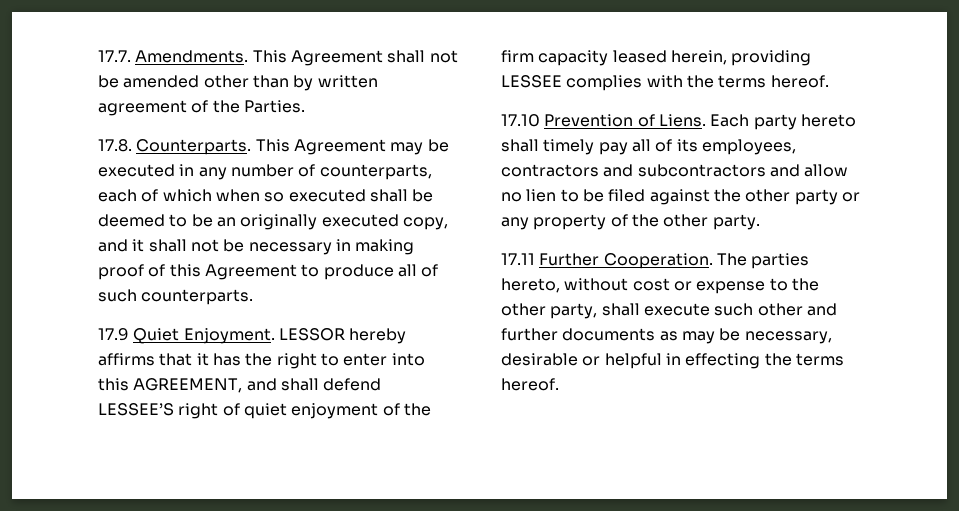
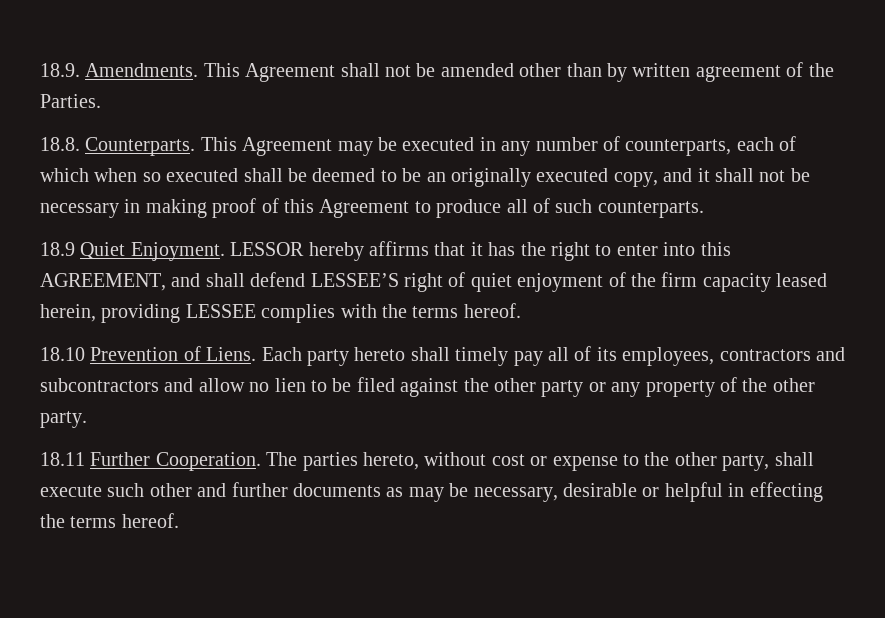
- 17.7. Amendments.
+ 18.9. Amendments.
- 17.8. Counterparts.
+ 18.8. Counterparts.
- 17.9 Quiet Enjoyment.
+ 18.9 Quiet Enjoyment.
- 17.10 Prevention of Liens.
+ 18.10 Prevention of Liens.
- 17.11 Further Cooperation.
+ 18.11 Further Cooperation.

